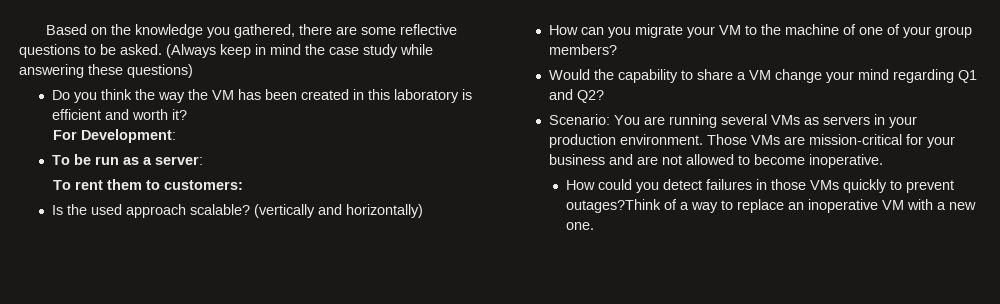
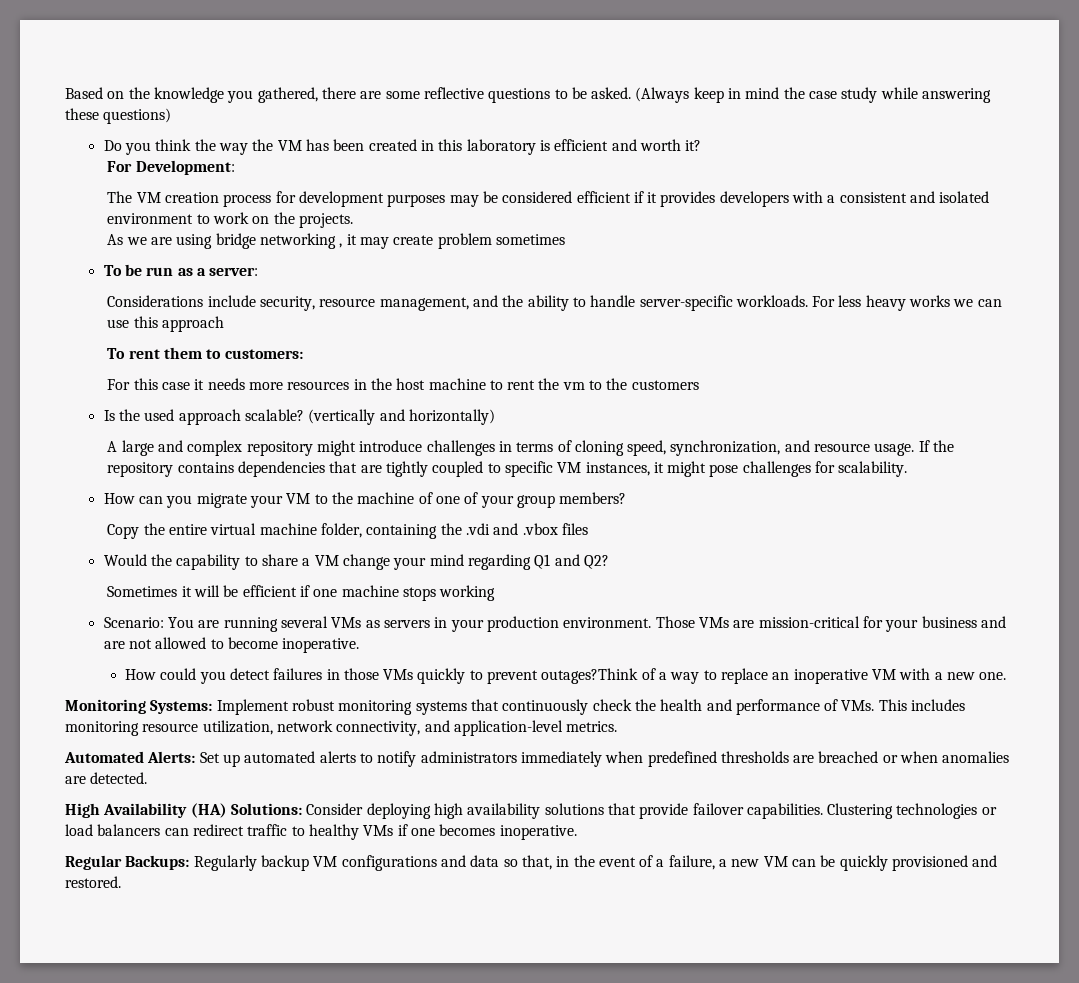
+ The VM creation process for development purposes may be considered efficient if it provides developers with a consistent and isolated environment to work on the projects.
+ As we are using bridge networking , it may create problem sometimes
+ Considerations include security, resource management, and the ability to handle server-specific workloads. For less heavy works we can use this approach
+ For this case it needs more resources in the host machine to rent the vm to the customers
+ A large and complex repository might introduce challenges in terms of cloning speed, synchronization, and resource usage. If the repository contains dependencies that are tightly coupled to specific VM instances, it might pose challenges for scalability.
+ Copy the entire virtual machine folder, containing the .vdi and .vbox files
+ Sometimes it will be efficient if one machine stops working
+ Monitoring Systems: Implement robust monitoring systems that continuously check the health and performance of VMs. This includes monitoring resource utilization, network connectivity, and application-level metrics.
+ Automated Alerts: Set up automated alerts to notify administrators immediately when predefined thresholds are breached or when anomalies are detected.
+ High Availability (HA) Solutions: Consider deploying high availability solutions that provide failover capabilities. Clustering technologies or load balancers can redirect traffic to healthy VMs if one becomes inoperative.
+ Regular Backups: Regularly backup VM configurations and data so that, in the event of a failure, a new VM can be quickly provisioned and restored.

